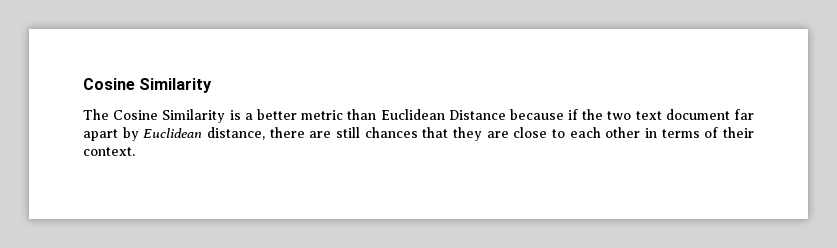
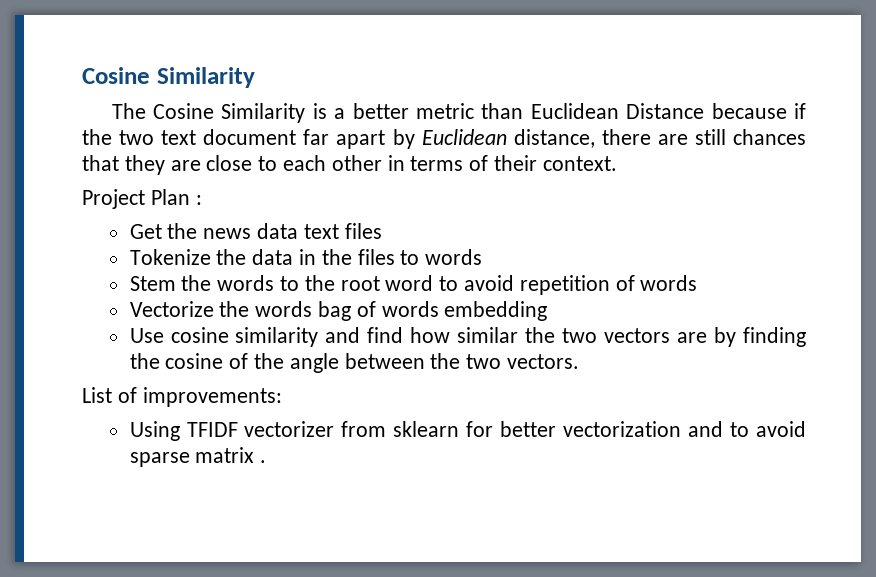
+ Project Plan :
+ Get the news data text files
+ Tokenize the data in the files to words
+ Stem the words to the root word to avoid repetition of words
+ Vectorize the words bag of words embedding
+ Use cosine similarity and find how similar the two vectors are by finding the cosine of the angle between the two vectors.
+ List of improvements:
+ Using TFIDF vectorizer from sklearn for better vectorization and to avoid sparse matrix .

